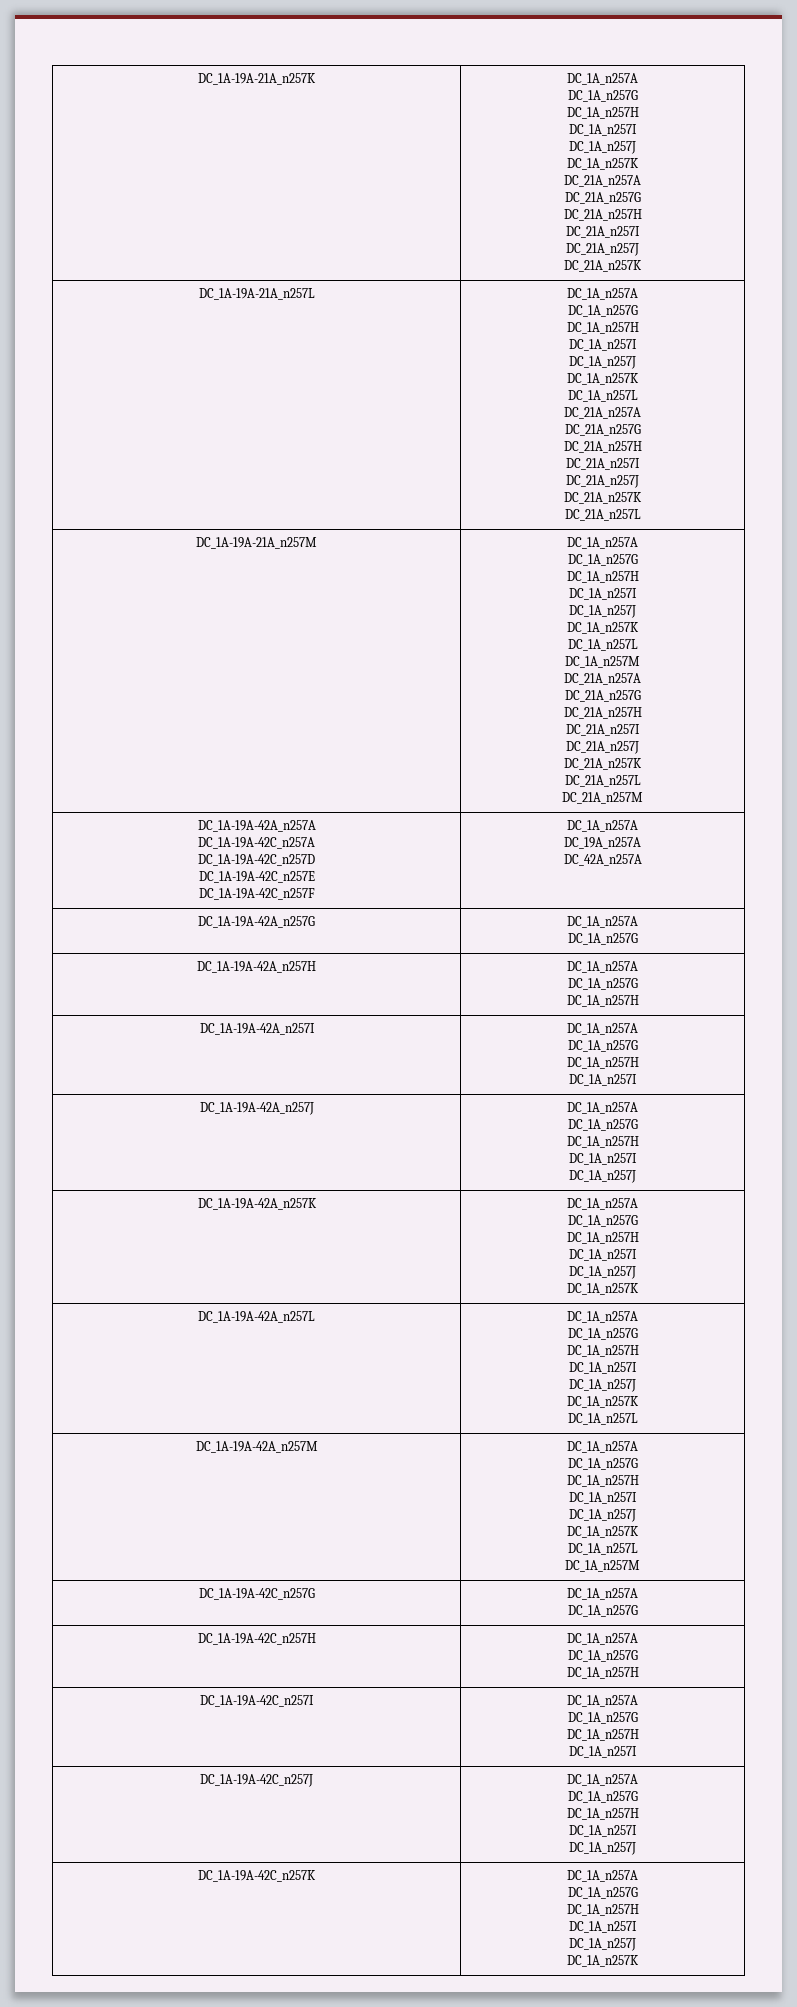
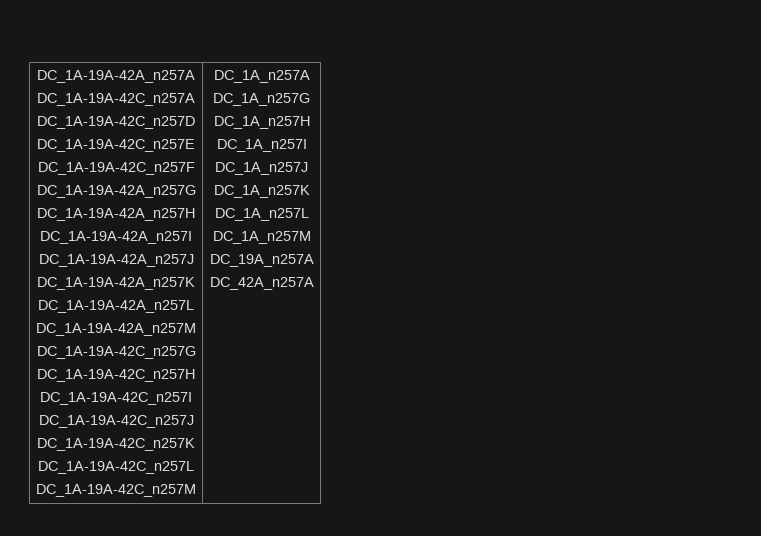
- DC_1A-19A-21A_n257K | DC_1A_n257A
- DC_1A_n257G
- DC_1A_n257H
- DC_1A_n257I
- DC_1A_n257J
- DC_1A_n257K
- DC_21A_n257A
- DC_21A_n257G
- DC_21A_n257H
- DC_21A_n257I
- DC_21A_n257J
- DC_21A_n257K
- DC_1A-19A-21A_n257L | DC_1A_n257A
- DC_1A_n257G
- DC_1A_n257H
- DC_1A_n257I
- DC_1A_n257J
- DC_1A_n257K
- DC_1A_n257L
- DC_21A_n257A
- DC_21A_n257G
- DC_21A_n257H
- DC_21A_n257I
- DC_21A_n257J
- DC_21A_n257K
- DC_21A_n257L
- DC_1A-19A-21A_n257M | DC_1A_n257A
+ DC_1A-19A-42A_n257A
+ DC_1A-19A-42C_n257A
+ DC_1A-19A-42C_n257D
+ DC_1A-19A-42C_n257E
+ DC_1A-19A-42C_n257F
+ DC_1A-19A-42A_n257G
+ DC_1A-19A-42A_n257H
+ DC_1A-19A-42A_n257I
+ DC_1A-19A-42A_n257J
+ DC_1A-19A-42A_n257K
+ DC_1A-19A-42A_n257L
+ DC_1A-19A-42A_n257M
+ DC_1A-19A-42C_n257G
+ DC_1A-19A-42C_n257H
+ DC_1A-19A-42C_n257I
+ DC_1A-19A-42C_n257J
+ DC_1A-19A-42C_n257K
+ DC_1A-19A-42C_n257L
+ DC_1A-19A-42C_n257M | DC_1A_n257A
  DC_1A_n257G
  DC_1A_n257H
  DC_1A_n257I
  DC_1A_n257J
  DC_1A_n257K
  DC_1A_n257L
  DC_1A_n257M
- DC_21A_n257A
- DC_21A_n257G
- DC_21A_n257H
- DC_21A_n257I
- DC_21A_n257J
- DC_21A_n257K
- DC_21A_n257L
- DC_21A_n257M
- DC_1A-19A-42A_n257A
- DC_1A-19A-42C_n257A
- DC_1A-19A-42C_n257D
- DC_1A-19A-42C_n257E
- DC_1A-19A-42C_n257F | DC_1A_n257A
  DC_19A_n257A
  DC_42A_n257A
- DC_1A-19A-42A_n257G | DC_1A_n257A
- DC_1A_n257G
- DC_1A-19A-42A_n257H | DC_1A_n257A
- DC_1A_n257G
- DC_1A_n257H
- DC_1A-19A-42A_n257I | DC_1A_n257A
- DC_1A_n257G
- DC_1A_n257H
- DC_1A_n257I
- DC_1A-19A-42A_n257J | DC_1A_n257A
- DC_1A_n257G
- DC_1A_n257H
- DC_1A_n257I
- DC_1A_n257J
- DC_1A-19A-42A_n257K | DC_1A_n257A
- DC_1A_n257G
- DC_1A_n257H
- DC_1A_n257I
- DC_1A_n257J
- DC_1A_n257K
- DC_1A-19A-42A_n257L | DC_1A_n257A
- DC_1A_n257G
- DC_1A_n257H
- DC_1A_n257I
- DC_1A_n257J
- DC_1A_n257K
- DC_1A_n257L
- DC_1A-19A-42A_n257M | DC_1A_n257A
- DC_1A_n257G
- DC_1A_n257H
- DC_1A_n257I
- DC_1A_n257J
- DC_1A_n257K
- DC_1A_n257L
- DC_1A_n257M
- DC_1A-19A-42C_n257G | DC_1A_n257A
- DC_1A_n257G
- DC_1A-19A-42C_n257H | DC_1A_n257A
- DC_1A_n257G
- DC_1A_n257H
- DC_1A-19A-42C_n257I | DC_1A_n257A
- DC_1A_n257G
- DC_1A_n257H
- DC_1A_n257I
- DC_1A-19A-42C_n257J | DC_1A_n257A
- DC_1A_n257G
- DC_1A_n257H
- DC_1A_n257I
- DC_1A_n257J
- DC_1A-19A-42C_n257K | DC_1A_n257A
- DC_1A_n257G
- DC_1A_n257H
- DC_1A_n257I
- DC_1A_n257J
- DC_1A_n257K

